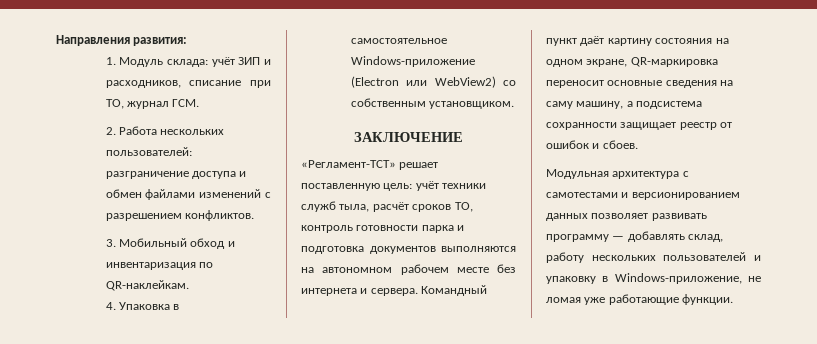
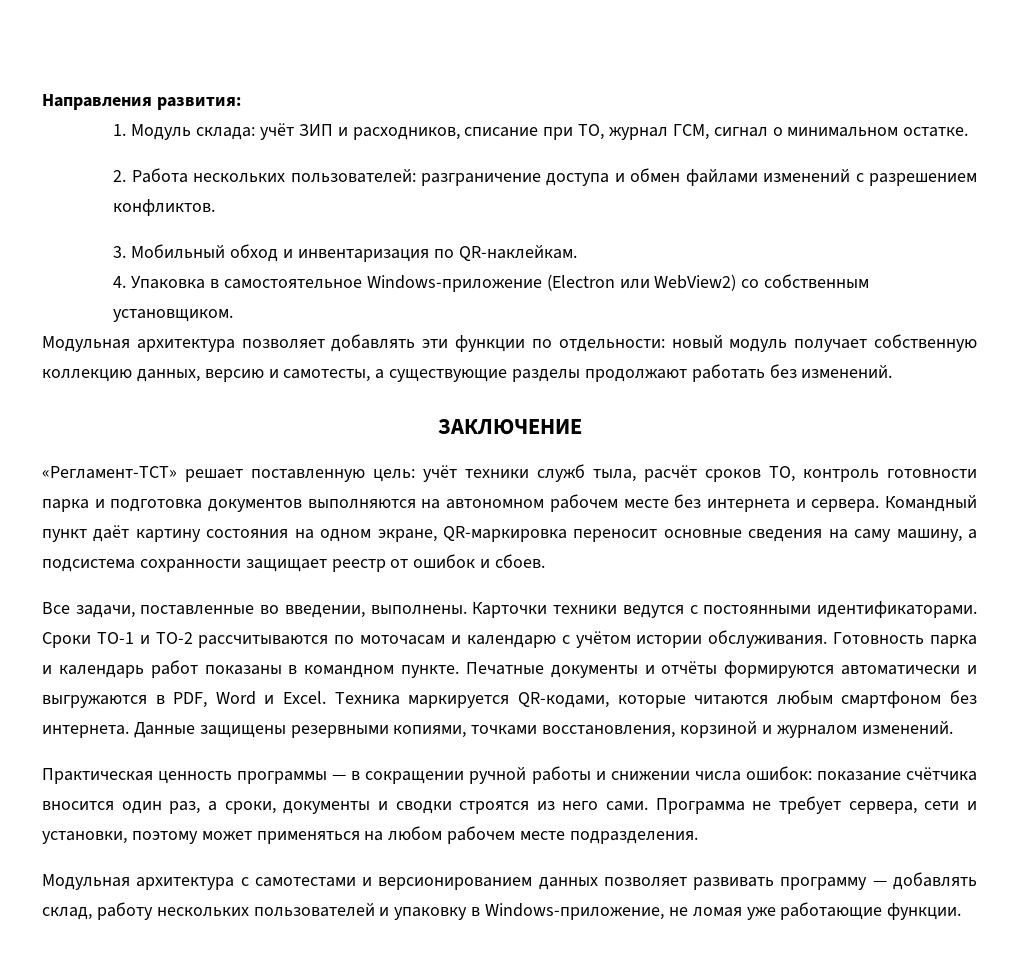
- 1. Модуль склада: учёт ЗИП и расходников, списание при ТО, журнал ГСМ.
+ 1. Модуль склада: учёт ЗИП и расходников, списание при ТО, журнал ГСМ, сигнал о минимальном остатке.
+ Модульная архитектура позволяет добавлять эти функции по отдельности: новый модуль получает собственную коллекцию данных, версию и самотесты, а существующие разделы продолжают работать без изменений.
+ Все задачи, поставленные во введении, выполнены. Карточки техники ведутся с постоянными идентификаторами. Сроки ТО-1 и ТО-2 рассчитываются по моточасам и календарю с учётом истории обслуживания. Готовность парка и календарь работ показаны в командном пункте. Печатные документы и отчёты формируются автоматически и выгружаются в PDF, Word и Excel. Техника маркируется QR-кодами, которые читаются любым смартфоном без интернета. Данные защищены резервными копиями, точками восстановления, корзиной и журналом изменений.
+ Практическая ценность программы — в сокращении ручной работы и снижении числа ошибок: показание счётчика вносится один раз, а сроки, документы и сводки строятся из него сами. Программа не требует сервера, сети и установки, поэтому может применяться на любом рабочем месте подразделения.

